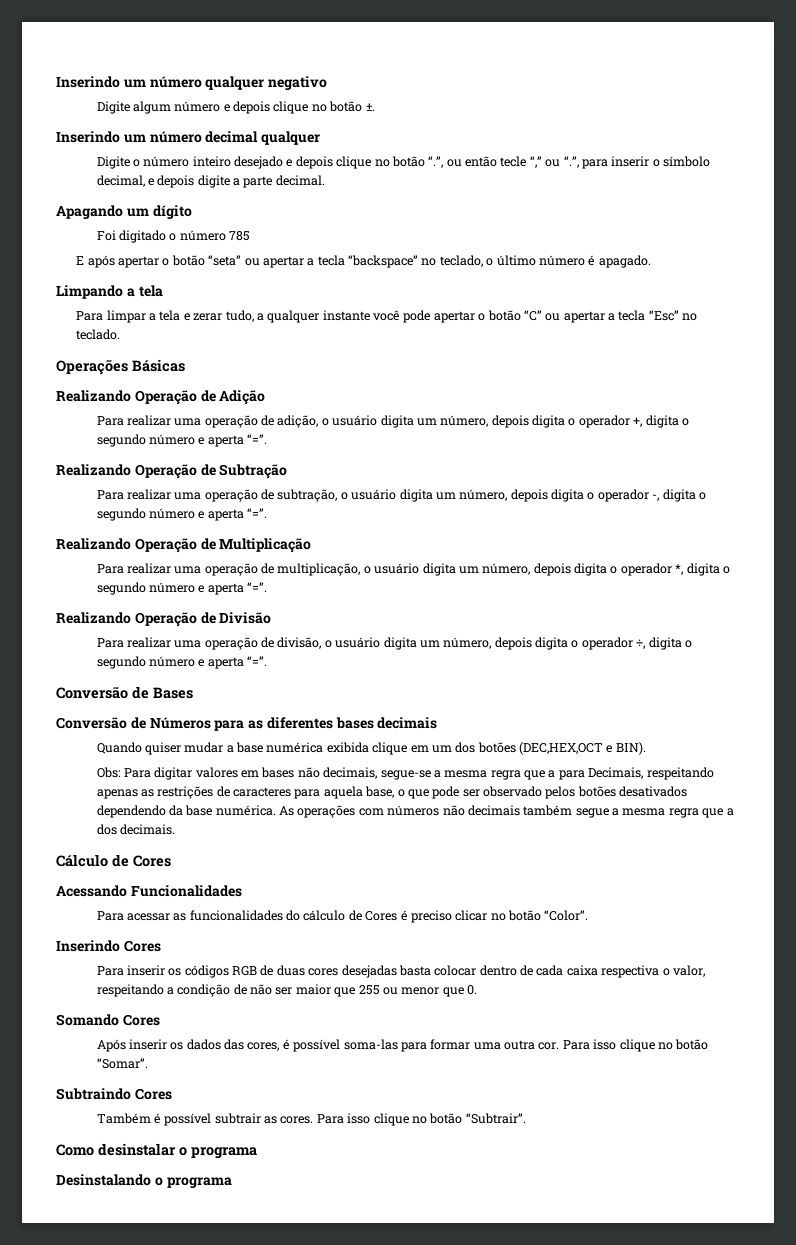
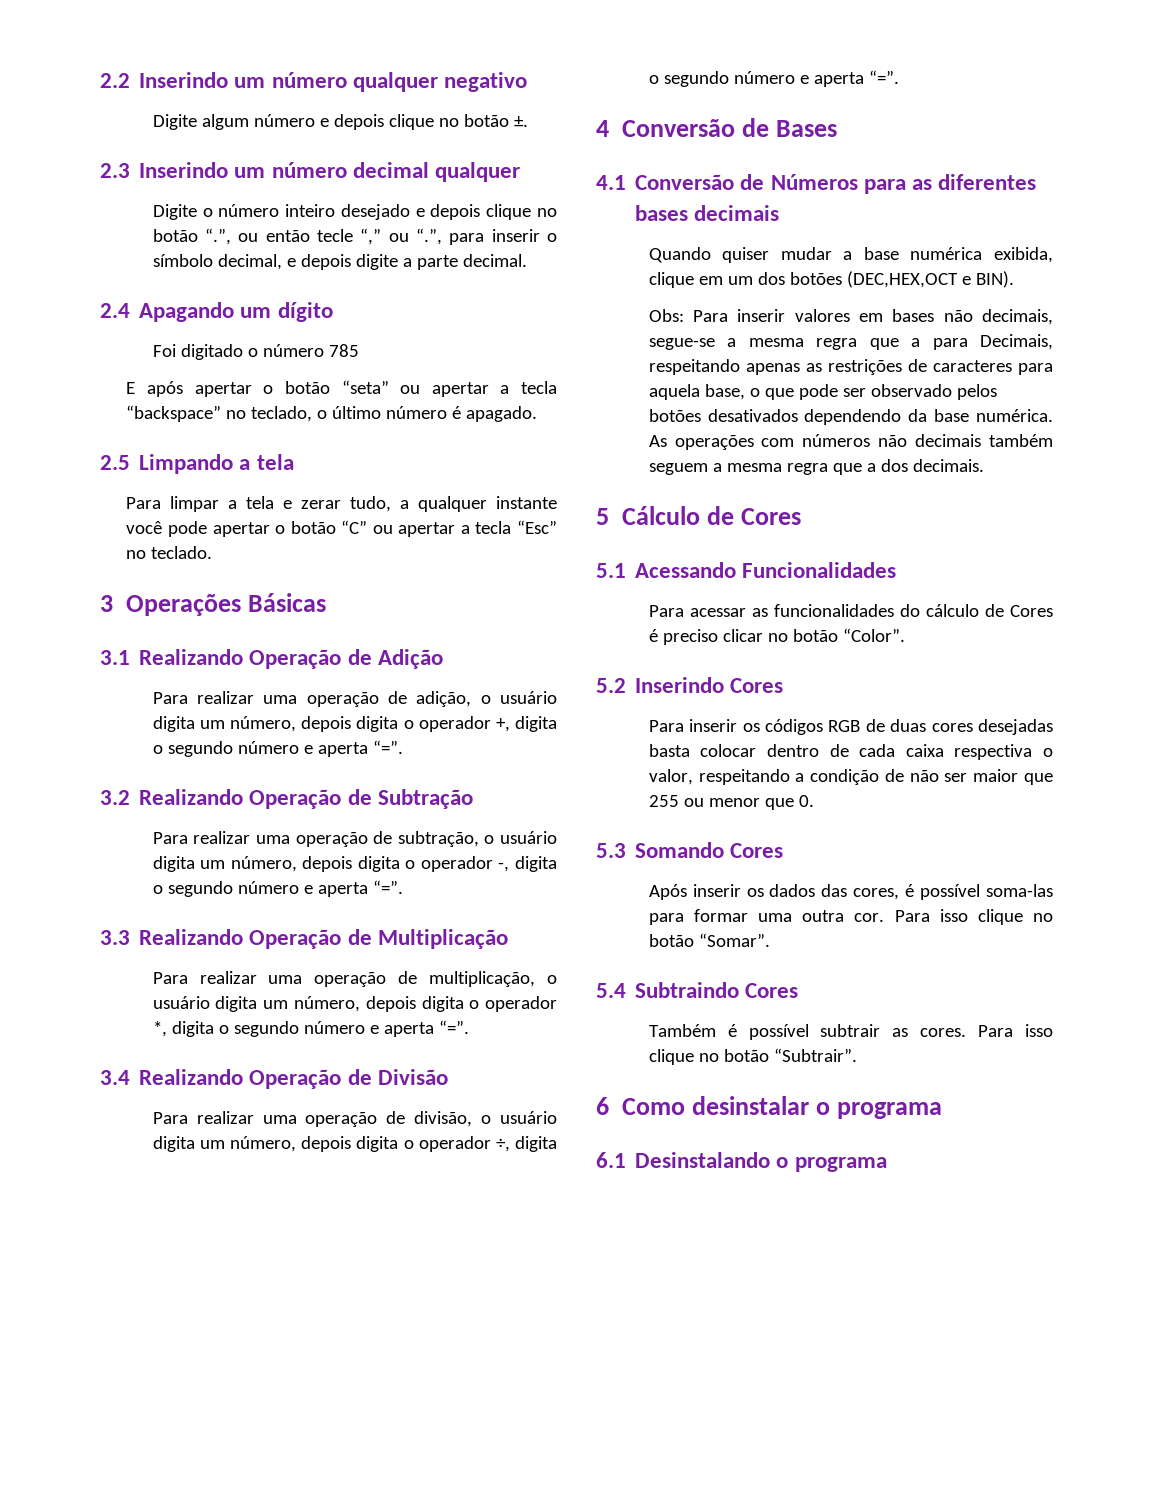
- Inserindo um número qualquer negativo
+ 2.2 Inserindo um número qualquer negativo
- Inserindo um número decimal qualquer
+ 2.3 Inserindo um número decimal qualquer
- Apagando um dígito
+ 2.4 Apagando um dígito
- Limpando a tela
+ 2.5 Limpando a tela
- Operações Básicas
+ 3 Operações Básicas
- Realizando Operação de Adição
+ 3.1 Realizando Operação de Adição
- Realizando Operação de Subtração
+ 3.2 Realizando Operação de Subtração
- Realizando Operação de Multiplicação
+ 3.3 Realizando Operação de Multiplicação
- Realizando Operação de Divisão
+ 3.4 Realizando Operação de Divisão
- Conversão de Bases
+ 4 Conversão de Bases
- Conversão de Números para as diferentes bases decimais
+ 4.1 Conversão de Números para as diferentes bases decimais
- Quando quiser mudar a base numérica exibida clique em um dos botões (DEC,HEX,OCT e BIN).
+ Quando quiser mudar a base numérica exibida, clique em um dos botões (DEC,HEX,OCT e BIN).
- Obs: Para digitar valores em bases não decimais, segue-se a mesma regra que a para Decimais, respeitando apenas as restrições de caracteres para aquela base, o que pode ser observado pelos botões desativados dependendo da base numérica.
+ Obs: Para inserir valores em bases não decimais, segue-se a mesma regra que a para Decimais, respeitando apenas as restrições de caracteres para aquela base, o que pode ser observado pelos botões desativados dependendo da base numérica.
- As operações com números não decimais também segue a mesma regra que a dos decimais.
+ As operações com números não decimais também seguem a mesma regra que a dos decimais.
- Cálculo de Cores
+ 5 Cálculo de Cores
- Acessando Funcionalidades
+ 5.1 Acessando Funcionalidades
- Inserindo Cores
+ 5.2 Inserindo Cores
- Somando Cores
+ 5.3 Somando Cores
- Subtraindo Cores
+ 5.4 Subtraindo Cores
- Como desinstalar o programa
+ 6 Como desinstalar o programa
- Desinstalando o programa
+ 6.1 Desinstalando o programa

